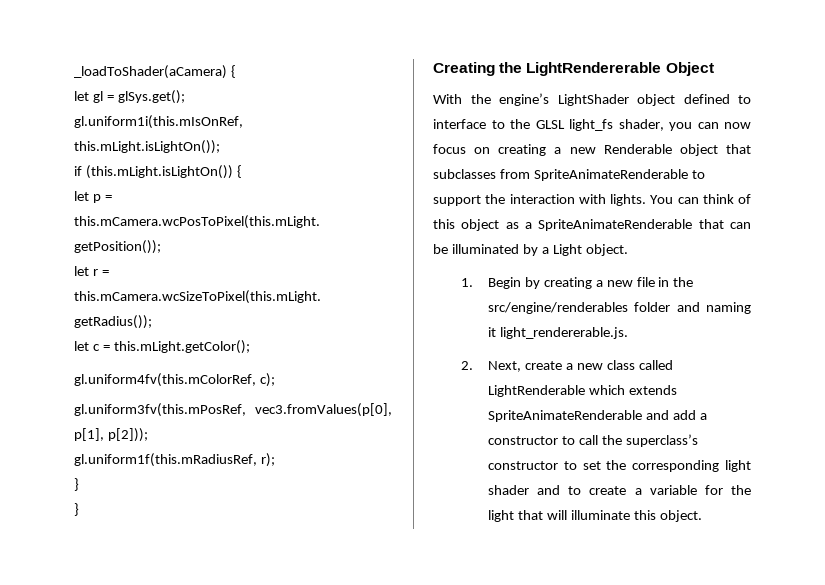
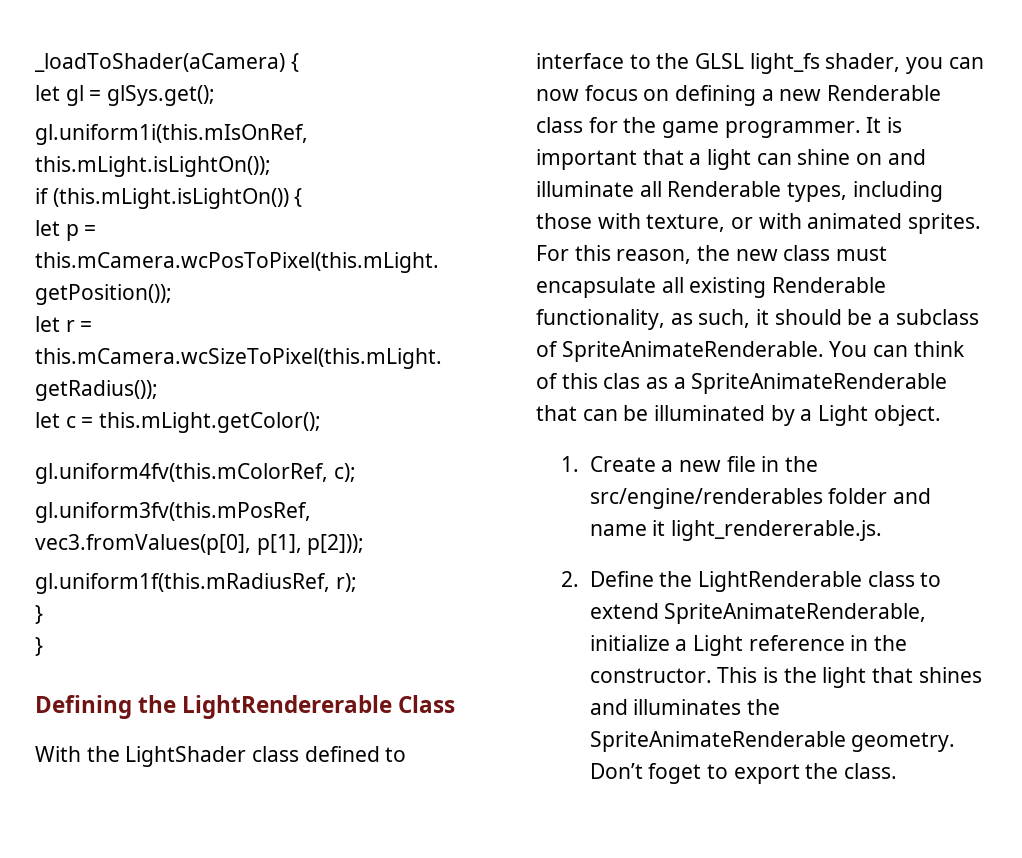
- Creating the LightRendererable Object
+ Defining the LightRendererable Class
- With the engine’s LightShader object defined to interface to the GLSL light_fs shader, you can now focus on creating a new Renderable object that subclasses from SpriteAnimateRenderable to support the interaction with lights.
+ With the LightShader class defined to interface to the GLSL light_fs shader, you can now focus on defining a new Renderable class for the game programmer. It is important that a light can shine on and illuminate all Renderable types, including those with texture, or with animated sprites. For this reason, the new class must encapsulate all existing Renderable functionality, as such, it should be a subclass of SpriteAnimateRenderable.
- You can think of this object as a SpriteAnimateRenderable that can be illuminated by a Light object.
+ You can think of this clas as a SpriteAnimateRenderable that can be illuminated by a Light object.
- 1. Begin by creating a new file in the src/engine/renderables folder and naming it light_rendererable.js.
+ 1. Create a new file in the src/engine/renderables folder and name it light_rendererable.js.
- 2. Next, create a new class called LightRenderable which extends SpriteAnimateRenderable and add a constructor to call the superclass’s constructor to set the corresponding light shader and to create a variable for the light that will illuminate this object.
+ 2. Define the LightRenderable class to extend SpriteAnimateRenderable, initialize a Light reference in the constructor. This is the light that shines and illuminates the SpriteAnimateRenderable geometry. Don’t foget to export the class.

